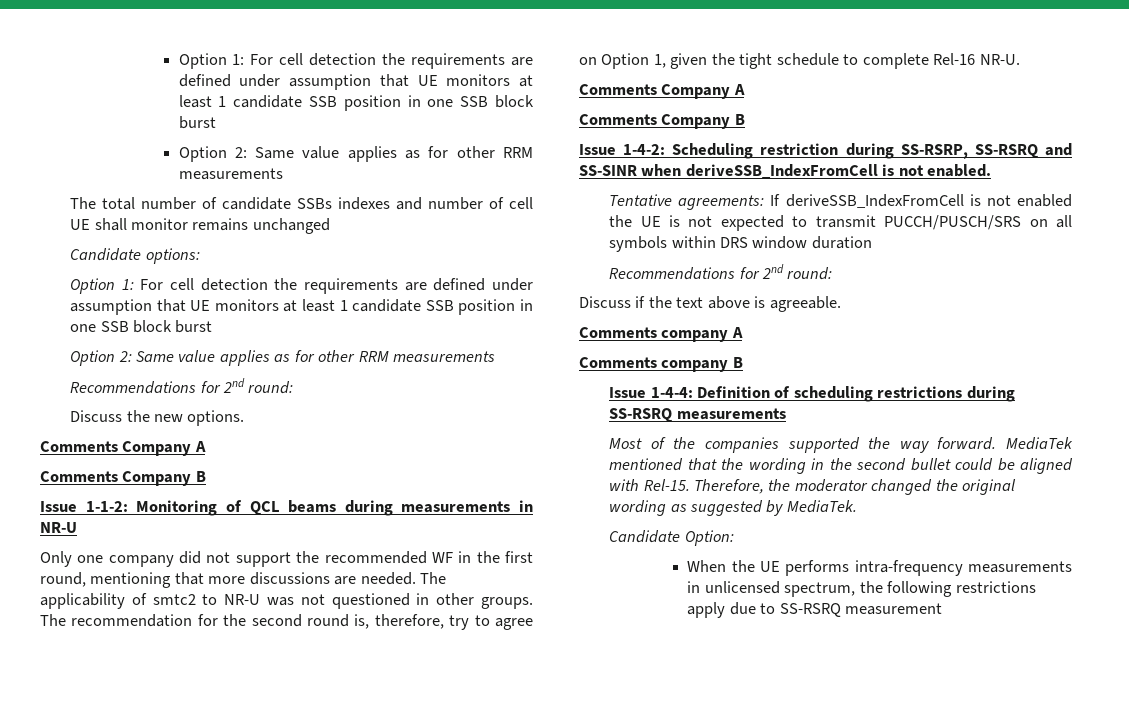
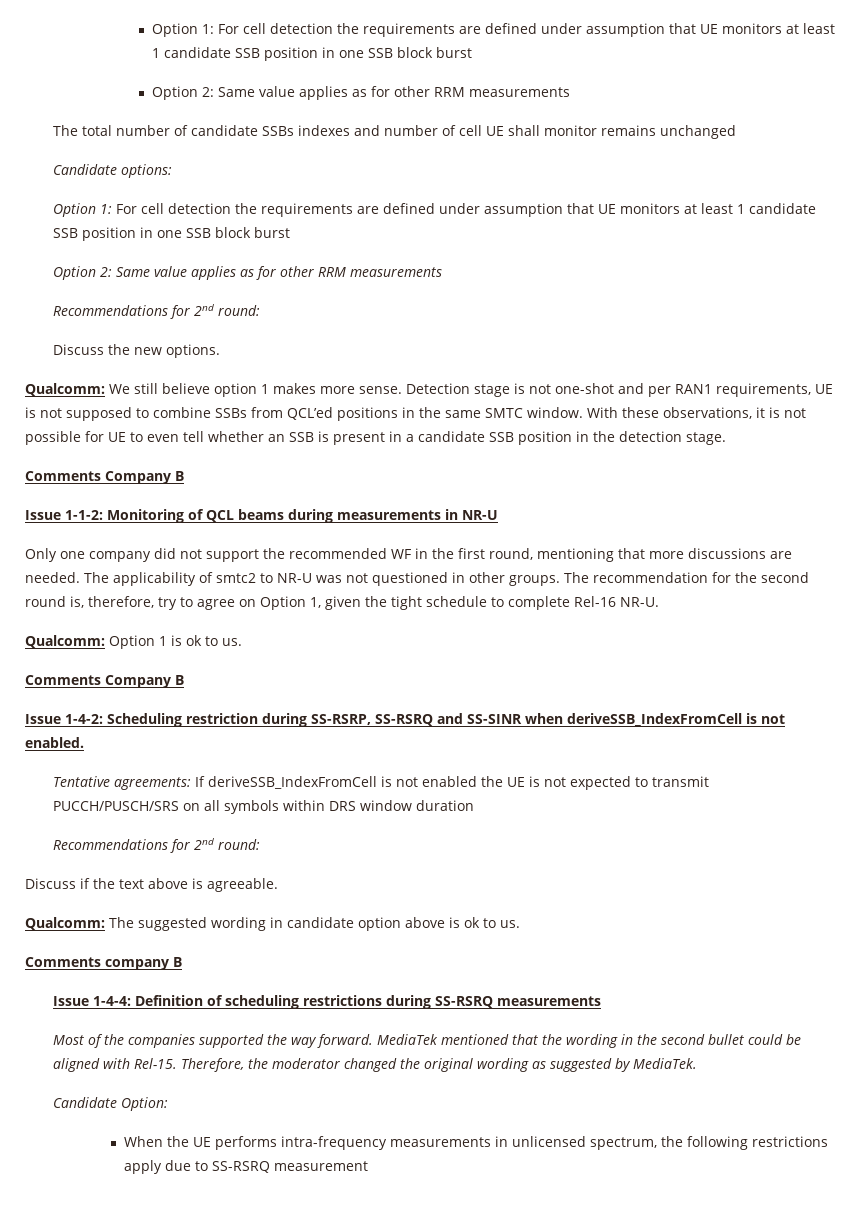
  Discuss the new options.
- Comments Company A
+ Qualcomm: We still believe option 1 makes more sense. Detection stage is not one-shot and per RAN1 requirements, UE is not supposed to combine SSBs from QCL’ed positions in the same SMTC window. With these observations, it is not possible for UE to even tell whether an SSB is present in a candidate SSB position in the detection stage.
  The recommendation for the second round is, therefore, try to agree on Option 1, given the tight schedule to complete Rel-16 NR-U.
- Comments Company A
+ Qualcomm: Option 1 is ok to us.
- Comments company A
+ Qualcomm: The suggested wording in candidate option above is ok to us.

